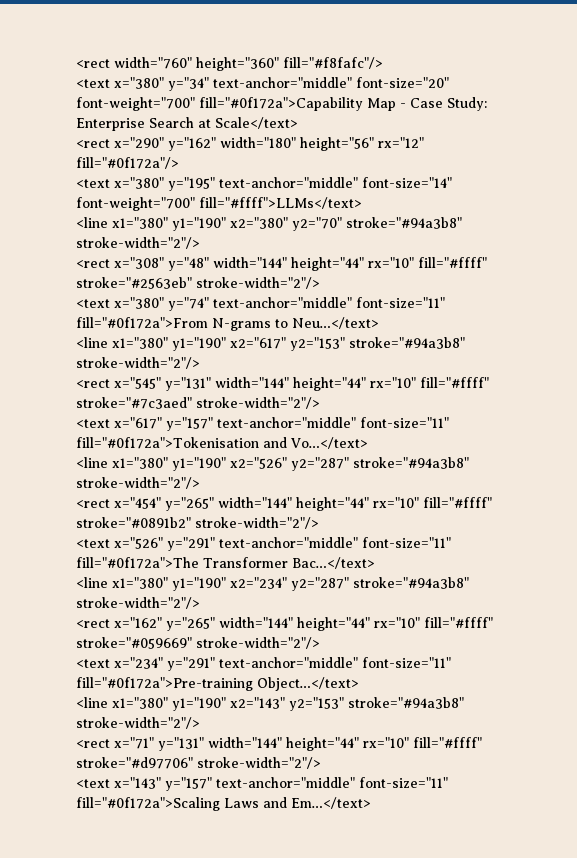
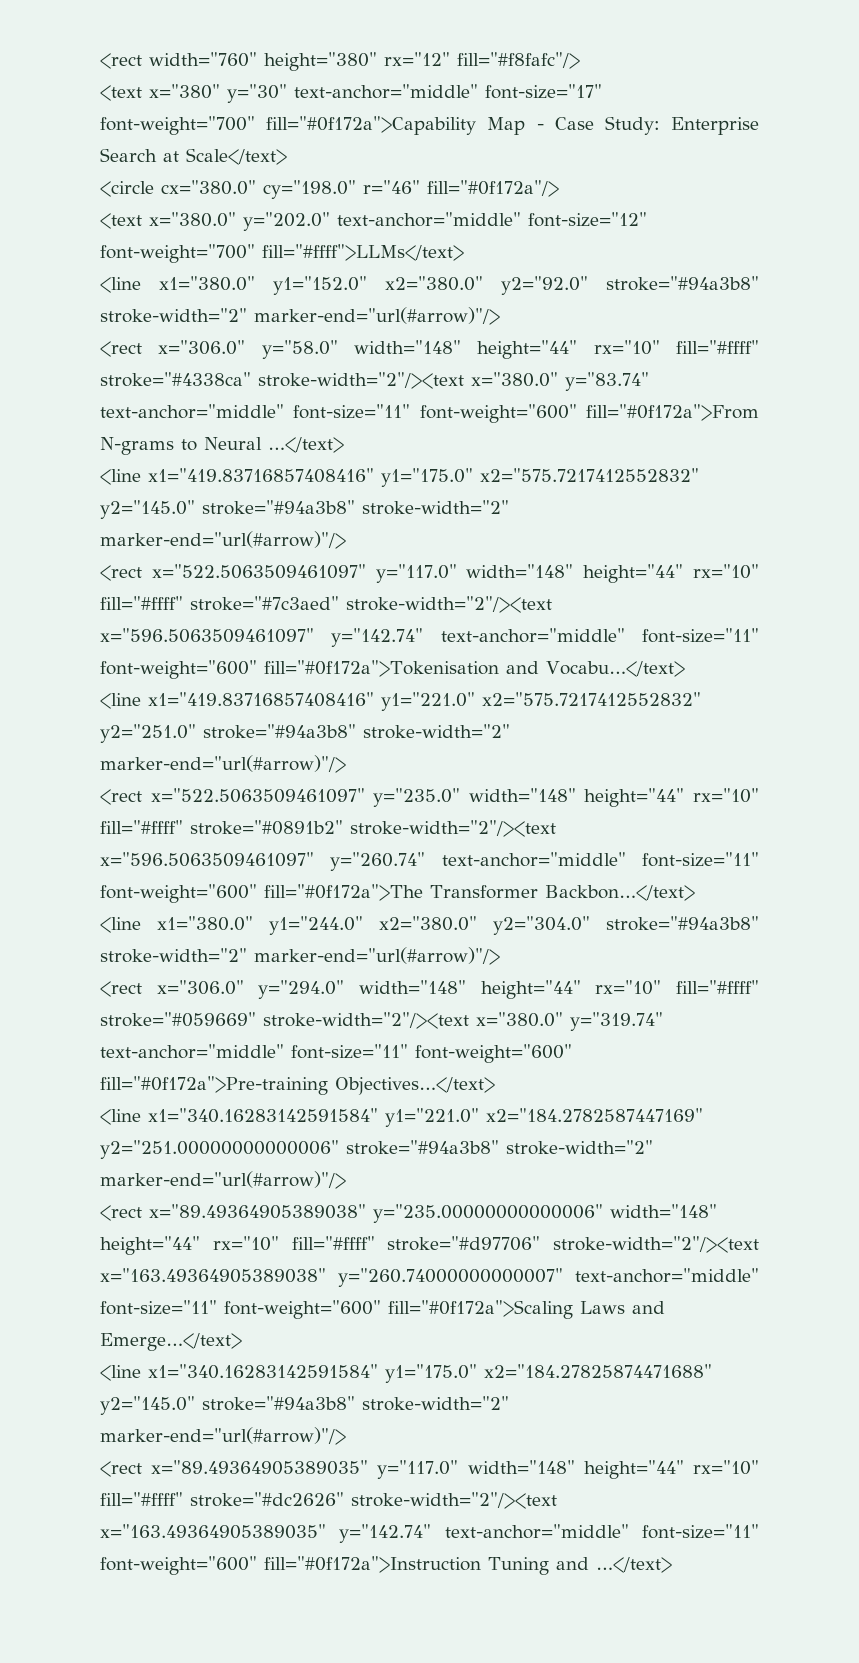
- <rect width="760" height="360" fill="#f8fafc"/>
+ <rect width="760" height="380" rx="12" fill="#f8fafc"/>
- <text x="380" y="34" text-anchor="middle" font-size="20" font-weight="700" fill="#0f172a">Capability Map - Case Study: Enterprise Search at Scale</text>
+ <text x="380" y="30" text-anchor="middle" font-size="17" font-weight="700" fill="#0f172a">Capability Map - Case Study: Enterprise Search at Scale</text>
- <rect x="290" y="162" width="180" height="56" rx="12" fill="#0f172a"/>
- <text x="380" y="195" text-anchor="middle" font-size="14" font-weight="700" fill="#ffff">LLMs</text>
- <line x1="380" y1="190" x2="380" y2="70" stroke="#94a3b8" stroke-width="2"/>
- <rect x="308" y="48" width="144" height="44" rx="10" fill="#ffff" stroke="#2563eb" stroke-width="2"/>
- <text x="380" y="74" text-anchor="middle" font-size="11" fill="#0f172a">From N-grams to Neu…</text>
- <line x1="380" y1="190" x2="617" y2="153" stroke="#94a3b8" stroke-width="2"/>
- <rect x="545" y="131" width="144" height="44" rx="10" fill="#ffff" stroke="#7c3aed" stroke-width="2"/>
- <text x="617" y="157" text-anchor="middle" font-size="11" fill="#0f172a">Tokenisation and Vo…</text>
- <line x1="380" y1="190" x2="526" y2="287" stroke="#94a3b8" stroke-width="2"/>
- <rect x="454" y="265" width="144" height="44" rx="10" fill="#ffff" stroke="#0891b2" stroke-width="2"/>
- <text x="526" y="291" text-anchor="middle" font-size="11" fill="#0f172a">The Transformer Bac…</text>
- <line x1="380" y1="190" x2="234" y2="287" stroke="#94a3b8" stroke-width="2"/>
- <rect x="162" y="265" width="144" height="44" rx="10" fill="#ffff" stroke="#059669" stroke-width="2"/>
- <text x="234" y="291" text-anchor="middle" font-size="11" fill="#0f172a">Pre-training Object…</text>
- <line x1="380" y1="190" x2="143" y2="153" stroke="#94a3b8" stroke-width="2"/>
- <rect x="71" y="131" width="144" height="44" rx="10" fill="#ffff" stroke="#d97706" stroke-width="2"/>
- <text x="143" y="157" text-anchor="middle" font-size="11" fill="#0f172a">Scaling Laws and Em…</text>
+ <circle cx="380.0" cy="198.0" r="46" fill="#0f172a"/>
+ <text x="380.0" y="202.0" text-anchor="middle" font-size="12" font-weight="700" fill="#ffff">LLMs</text>
+ <line x1="380.0" y1="152.0" x2="380.0" y2="92.0" stroke="#94a3b8" stroke-width="2" marker-end="url(#arrow)"/>
+ <rect x="306.0" y="58.0" width="148" height="44" rx="10" fill="#ffff" stroke="#4338ca" stroke-width="2"/><text x="380.0" y="83.74" text-anchor="middle" font-size="11" font-weight="600" fill="#0f172a">From N-grams to Neural …</text>
+ <line x1="419.83716857408416" y1="175.0" x2="575.7217412552832" y2="145.0" stroke="#94a3b8" stroke-width="2" marker-end="url(#arrow)"/>
+ <rect x="522.5063509461097" y="117.0" width="148" height="44" rx="10" fill="#ffff" stroke="#7c3aed" stroke-width="2"/><text x="596.5063509461097" y="142.74" text-anchor="middle" font-size="11" font-weight="600" fill="#0f172a">Tokenisation and Vocabu…</text>
+ <line x1="419.83716857408416" y1="221.0" x2="575.7217412552832" y2="251.0" stroke="#94a3b8" stroke-width="2" marker-end="url(#arrow)"/>
+ <rect x="522.5063509461097" y="235.0" width="148" height="44" rx="10" fill="#ffff" stroke="#0891b2" stroke-width="2"/><text x="596.5063509461097" y="260.74" text-anchor="middle" font-size="11" font-weight="600" fill="#0f172a">The Transformer Backbon…</text>
+ <line x1="380.0" y1="244.0" x2="380.0" y2="304.0" stroke="#94a3b8" stroke-width="2" marker-end="url(#arrow)"/>
+ <rect x="306.0" y="294.0" width="148" height="44" rx="10" fill="#ffff" stroke="#059669" stroke-width="2"/><text x="380.0" y="319.74" text-anchor="middle" font-size="11" font-weight="600" fill="#0f172a">Pre-training Objectives…</text>
+ <line x1="340.16283142591584" y1="221.0" x2="184.2782587447169" y2="251.00000000000006" stroke="#94a3b8" stroke-width="2" marker-end="url(#arrow)"/>
+ <rect x="89.49364905389038" y="235.00000000000006" width="148" height="44" rx="10" fill="#ffff" stroke="#d97706" stroke-width="2"/><text x="163.49364905389038" y="260.74000000000007" text-anchor="middle" font-size="11" font-weight="600" fill="#0f172a">Scaling Laws and Emerge…</text>
+ <line x1="340.16283142591584" y1="175.0" x2="184.27825874471688" y2="145.0" stroke="#94a3b8" stroke-width="2" marker-end="url(#arrow)"/>
+ <rect x="89.49364905389035" y="117.0" width="148" height="44" rx="10" fill="#ffff" stroke="#dc2626" stroke-width="2"/><text x="163.49364905389035" y="142.74" text-anchor="middle" font-size="11" font-weight="600" fill="#0f172a">Instruction Tuning and …</text>

